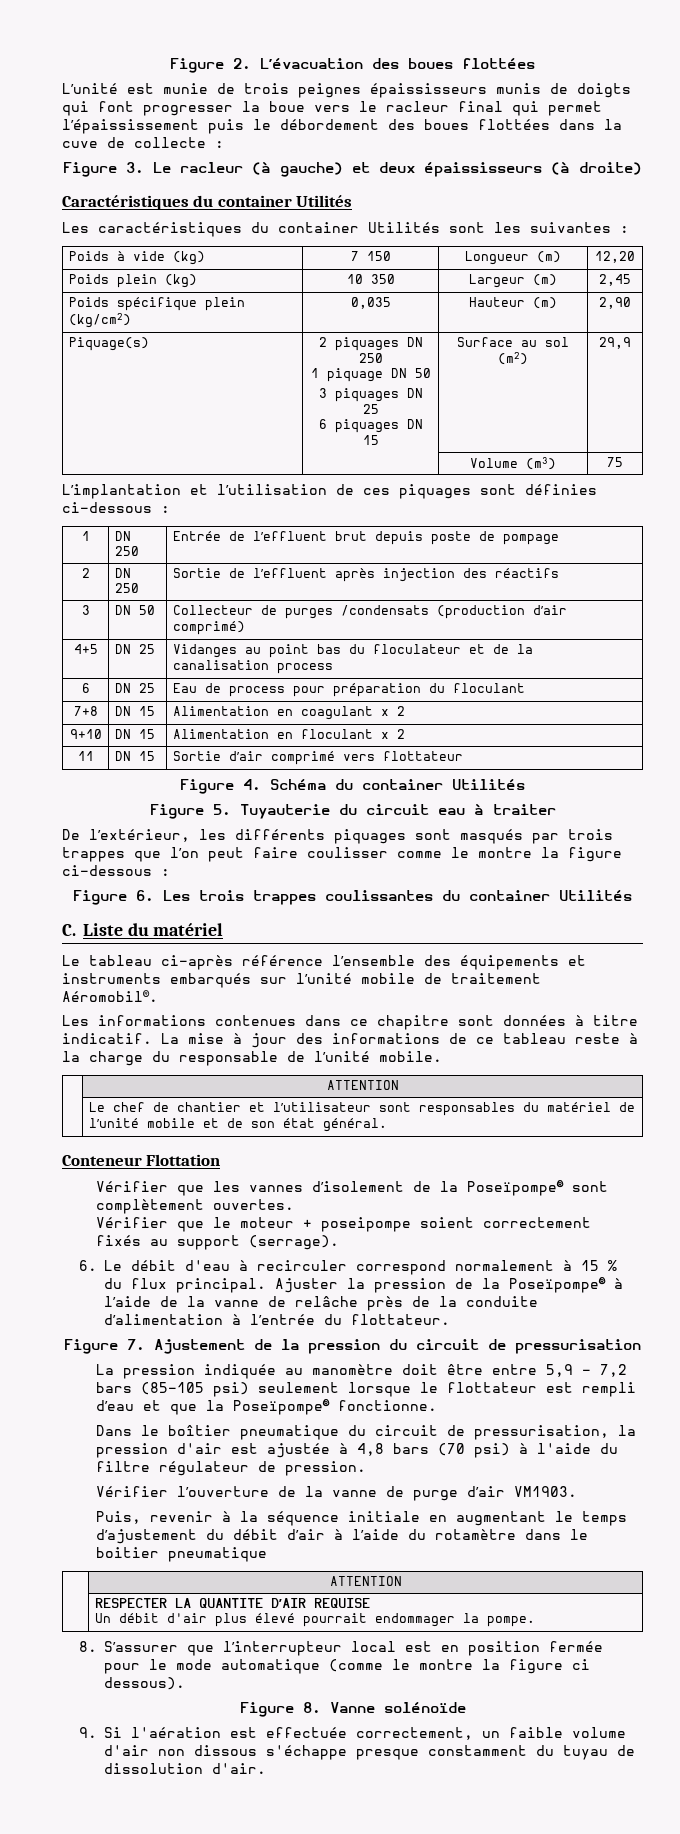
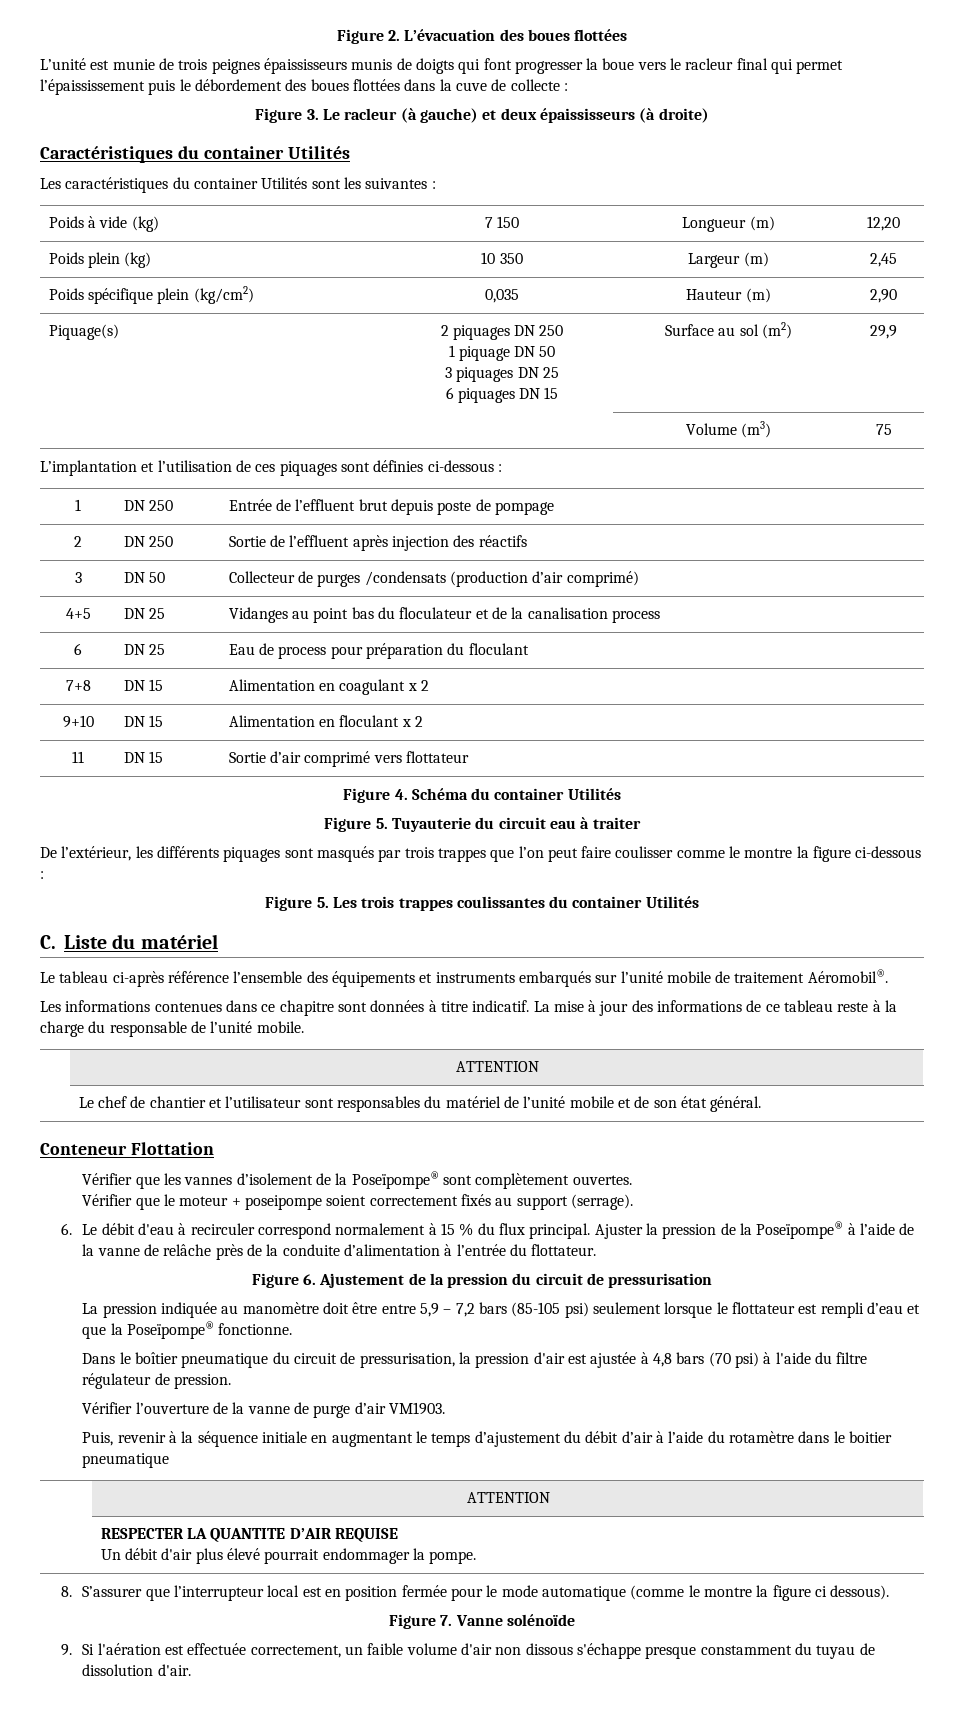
- Figure 6. Les trois trappes coulissantes du container Utilités
+ Figure 5. Les trois trappes coulissantes du container Utilités
- Figure 7. Ajustement de la pression du circuit de pressurisation
+ Figure 6. Ajustement de la pression du circuit de pressurisation
- Figure 8. Vanne solénoïde
+ Figure 7. Vanne solénoïde

